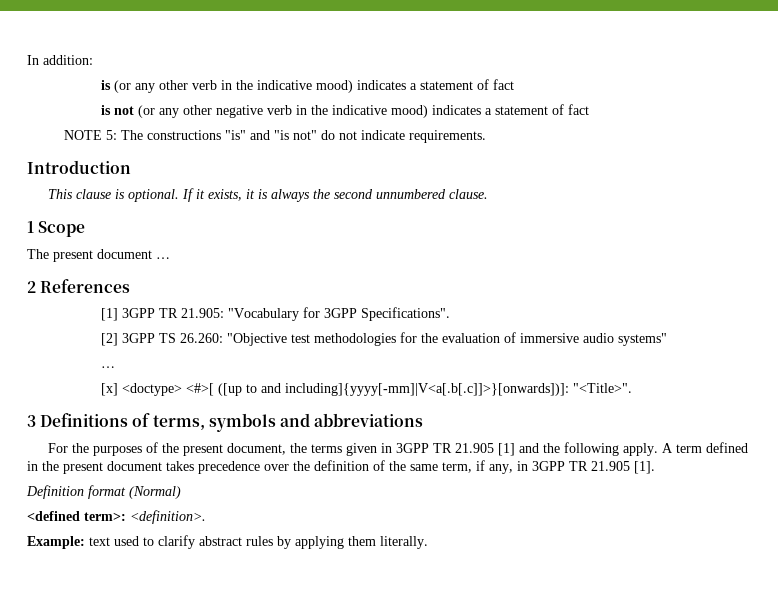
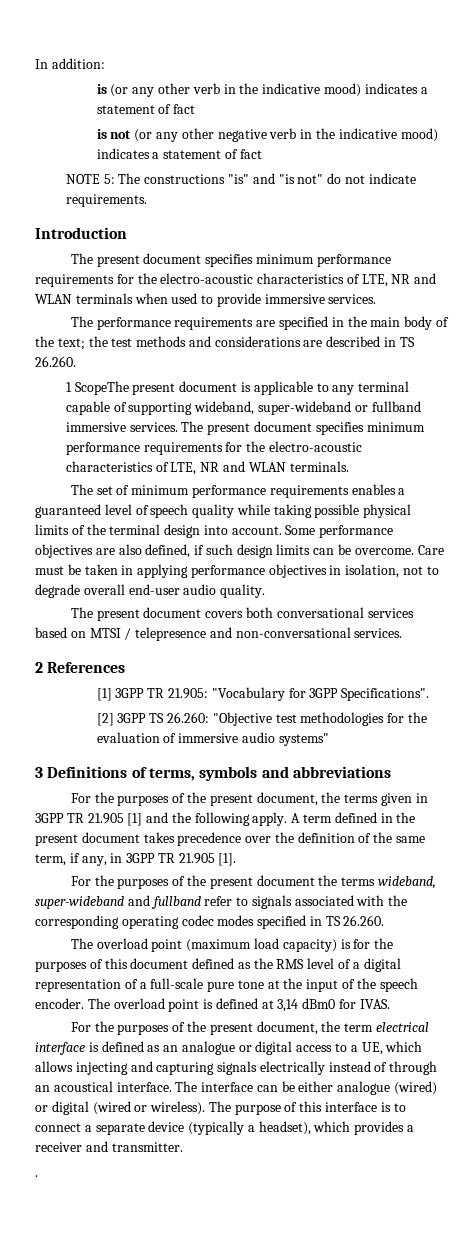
- This clause is optional. If it exists, it is always the second unnumbered clause.
- 1 Scope
- The present document …
+ The present document specifies minimum performance requirements for the electro-acoustic characteristics of LTE, NR and WLAN terminals when used to provide immersive services.
+ The performance requirements are specified in the main body of the text; the test methods and considerations are described in TS 26.260.
+ 1 ScopeThe present document is applicable to any terminal capable of supporting wideband, super-wideband or fullband immersive services. The present document specifies minimum performance requirements for the electro-acoustic characteristics of LTE, NR and WLAN terminals.
+ The set of minimum performance requirements enables a guaranteed level of speech quality while taking possible physical limits of the terminal design into account. Some performance objectives are also defined, if such design limits can be overcome. Care must be taken in applying performance objectives in isolation, not to degrade overall end-user audio quality.
+ The present document covers both conversational services based on MTSI / telepresence and non-conversational services.
  [2] 3GPP TS 26.260: "Objective test methodologies for the evaluation of immersive audio systems"
- …
- [x] <doctype> <#>[ ([up to and including]{yyyy[-mm]|V<a[.b[.c]]>}[onwards])]: "<Title>".
- Definition format (Normal)
- <defined term>: <definition>.
- Example: text used to clarify abstract rules by applying them literally.
+ For the purposes of the present document the terms wideband, super-wideband and fullband refer to signals associated with the corresponding operating codec modes specified in TS 26.260.
+ The overload point (maximum load capacity) is for the purposes of this document defined as the RMS level of a digital representation of a full-scale pure tone at the input of the speech encoder. The overload point is defined at 3,14 dBm0 for IVAS.
+ For the purposes of the present document, the term electrical interface is defined as an analogue or digital access to a UE, which allows injecting and capturing signals electrically instead of through an acoustical interface. The interface can be either analogue (wired) or digital (wired or wireless). The purpose of this interface is to connect a separate device (typically a headset), which provides a receiver and transmitter.
+ .

